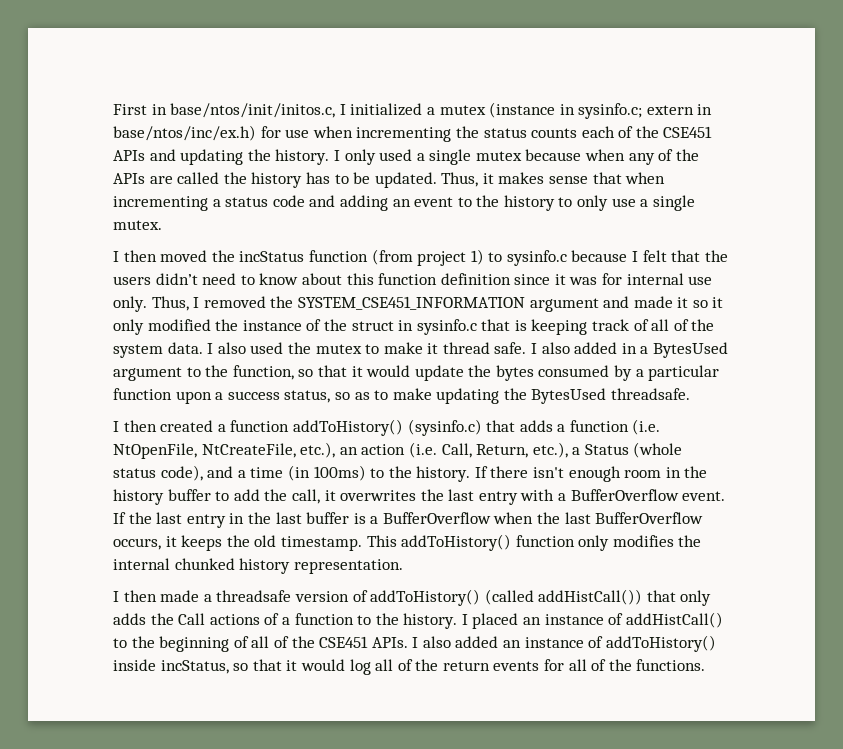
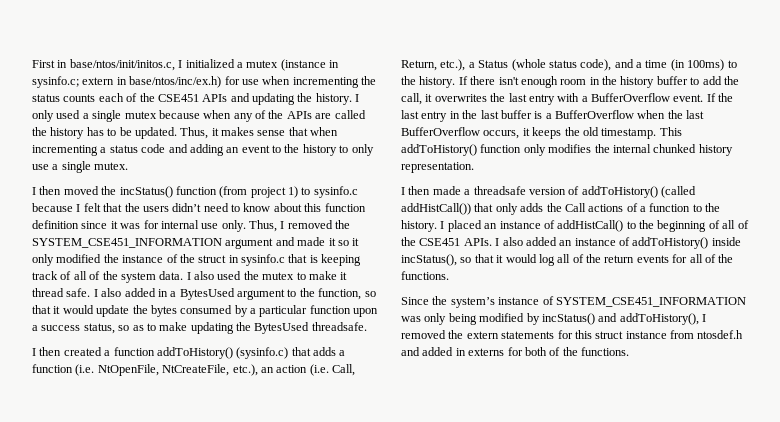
- I then moved the incStatus function (from project 1) to sysinfo.c because I felt that the users didn’t need to know about this function definition since it was for internal use only.
+ I then moved the incStatus() function (from project 1) to sysinfo.c because I felt that the users didn’t need to know about this function definition since it was for internal use only.
- I also added an instance of addToHistory() inside incStatus, so that it would log all of the return events for all of the functions.
+ I also added an instance of addToHistory() inside incStatus(), so that it would log all of the return events for all of the functions.
+ Since the system’s instance of SYSTEM_CSE451_INFORMATION was only being modified by incStatus() and addToHistory(), I removed the extern statements for this struct instance from ntosdef.h and added in externs for both of the functions.

